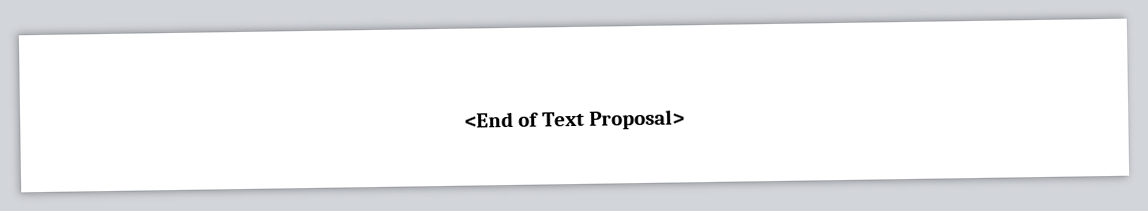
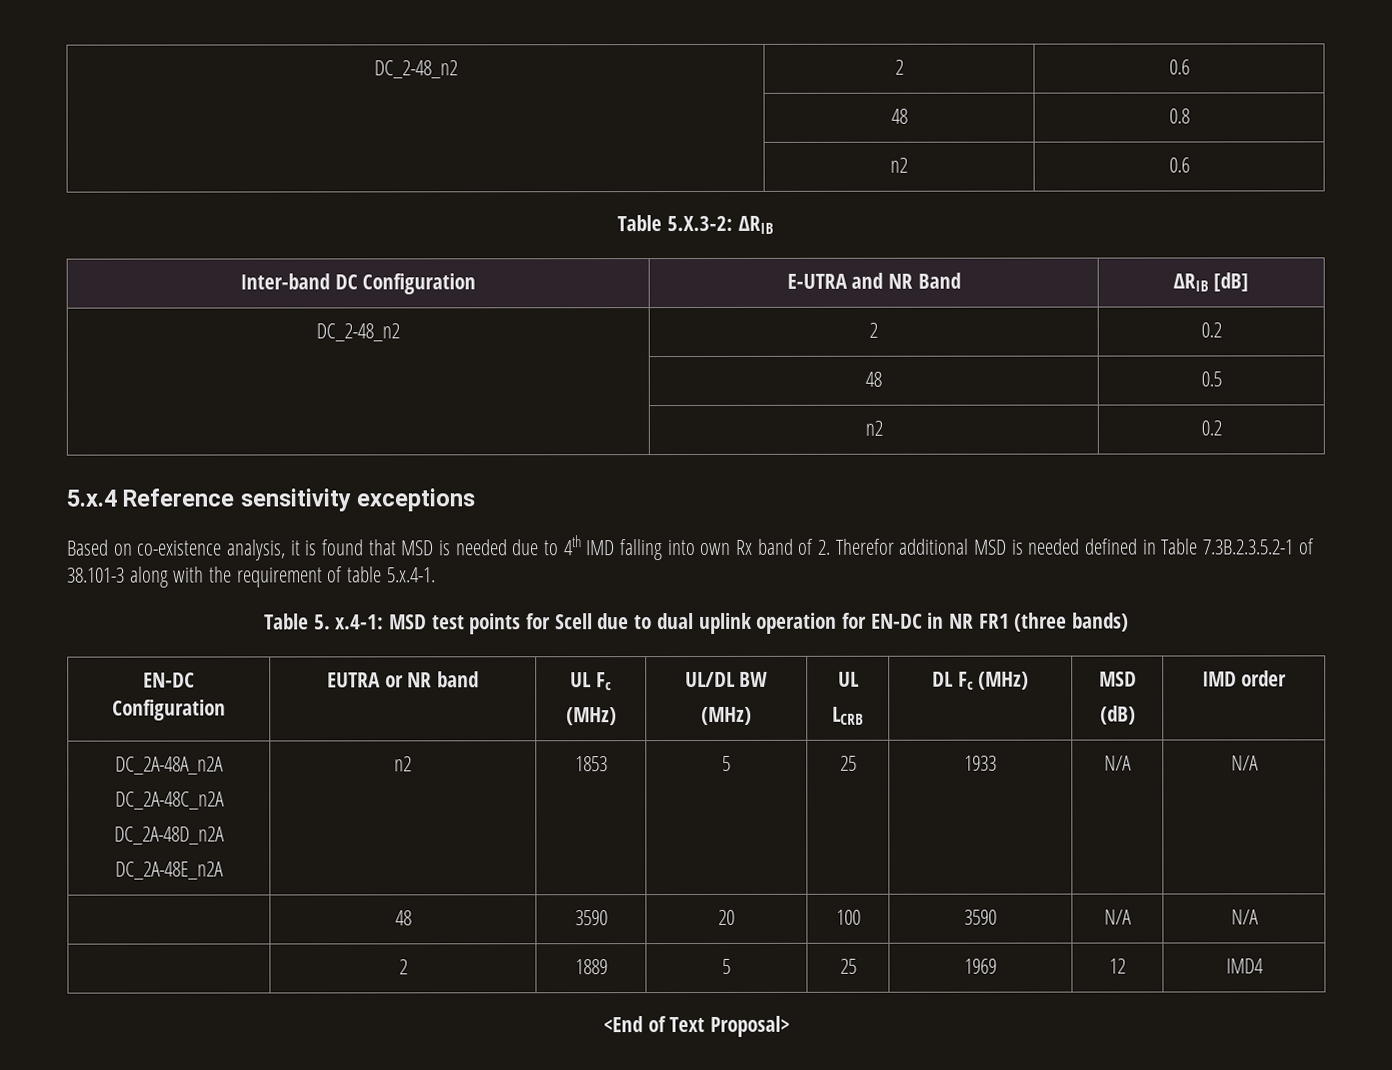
+ DC_2-48_n2 | 2 | 0.6
+ | 48 | 0.8
+ | n2 | 0.6
+ Table 5.X.3-2: ΔRIB
+ Inter-band DC Configuration | E-UTRA and NR Band | ΔRIB [dB]
+ DC_2-48_n2 | 2 | 0.2
+ | 48 | 0.5
+ | n2 | 0.2
+ 5.x.4 Reference sensitivity exceptions
+ Based on co-existence analysis, it is found that MSD is needed due to 4th IMD falling into own Rx band of 2. Therefor additional MSD is needed defined in Table 7.3B.2.3.5.2-1 of 38.101-3 along with the requirement of table 5.x.4-1.
+ Table 5. x.4-1: MSD test points for Scell due to dual uplink operation for EN-DC in NR FR1 (three bands)
+ EN-DC
+ Configuration | EUTRA or NR band | UL Fc
+ (MHz) | UL/DL BW
+ (MHz) | UL
+ LCRB | DL Fc (MHz) | MSD
+ (dB) | IMD order
+ DC_2A-48A_n2A
+ DC_2A-48C_n2A
+ DC_2A-48D_n2A
+ DC_2A-48E_n2A | n2 | 1853 | 5 | 25 | 1933 | N/A | N/A
+ | 48 | 3590 | 20 | 100 | 3590 | N/A | N/A
+ | 2 | 1889 | 5 | 25 | 1969 | 12 | IMD4

